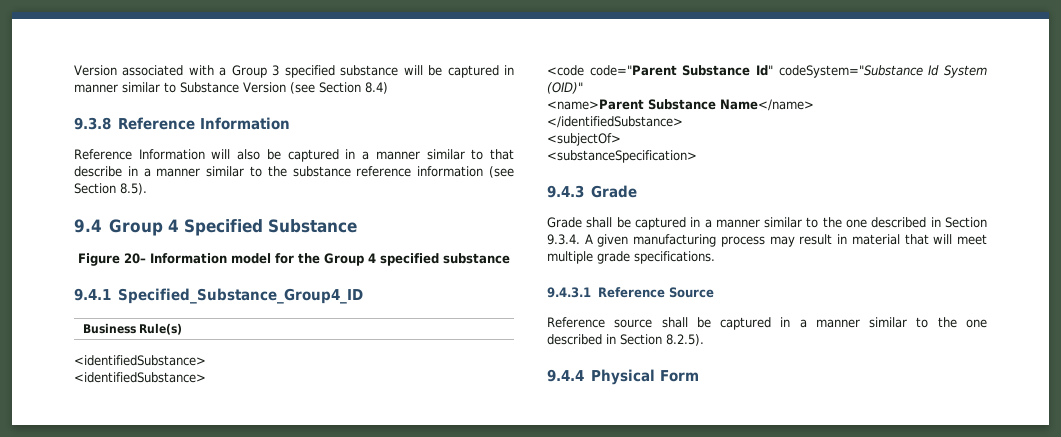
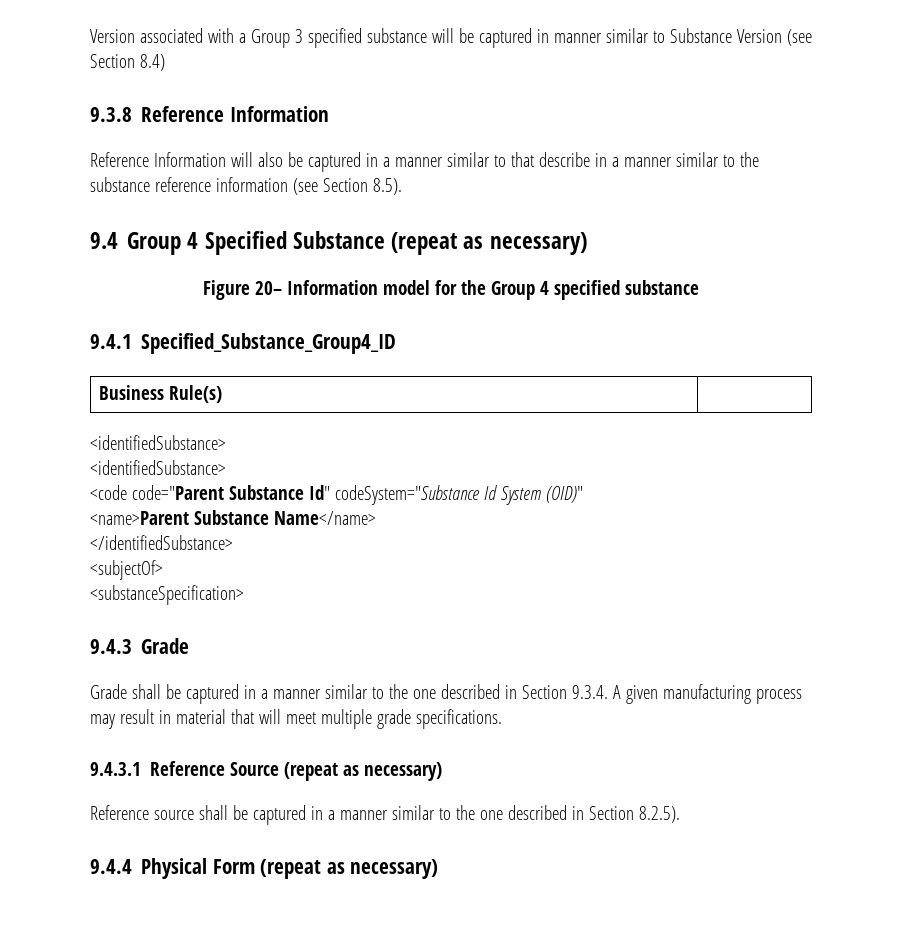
- 9.4 Group 4 Specified Substance
+ 9.4 Group 4 Specified Substance (repeat as necessary)
- 9.4.3.1 Reference Source
+ 9.4.3.1 Reference Source (repeat as necessary)
- 9.4.4 Physical Form
+ 9.4.4 Physical Form (repeat as necessary)

